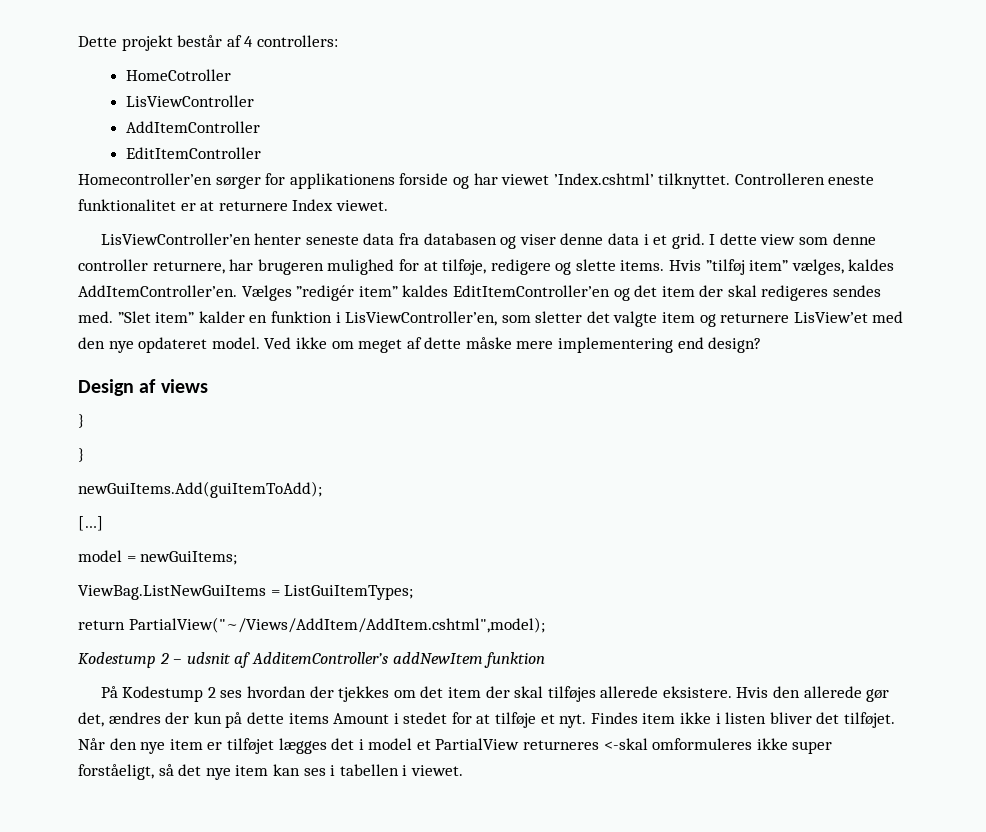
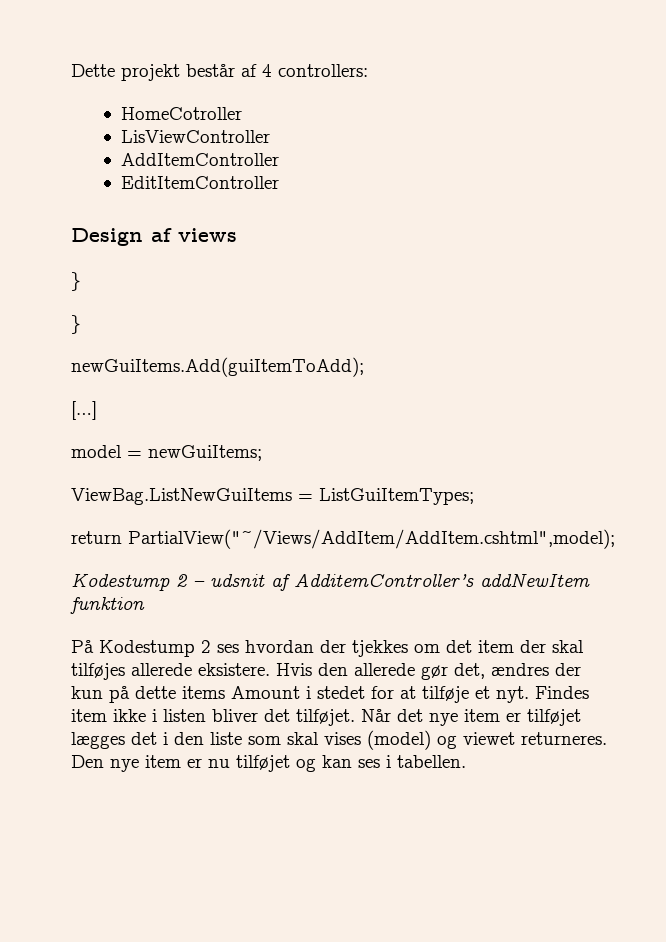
- Homecontroller’en sørger for applikationens forside og har viewet ’Index.cshtml’ tilknyttet. Controlleren eneste funktionalitet er at returnere Index viewet.
- LisViewController’en henter seneste data fra databasen og viser denne data i et grid. I dette view som denne controller returnere, har brugeren mulighed for at tilføje, redigere og slette items. Hvis ”tilføj item” vælges, kaldes AddItemController’en. Vælges ”redigér item” kaldes EditItemController’en og det item der skal redigeres sendes med. ”Slet item” kalder en funktion i LisViewController’en, som sletter det valgte item og returnere LisView’et med den nye opdateret model. Ved ikke om meget af dette måske mere implementering end design?
- Når den nye item er tilføjet lægges det i model et PartialView returneres <-skal omformuleres ikke super forståeligt, så det nye item kan ses i tabellen i viewet.
+ Når det nye item er tilføjet lægges det i den liste som skal vises (model) og viewet returneres. Den nye item er nu tilføjet og kan ses i tabellen.

